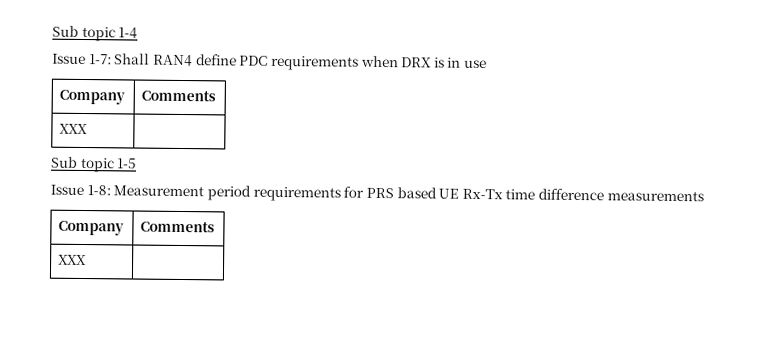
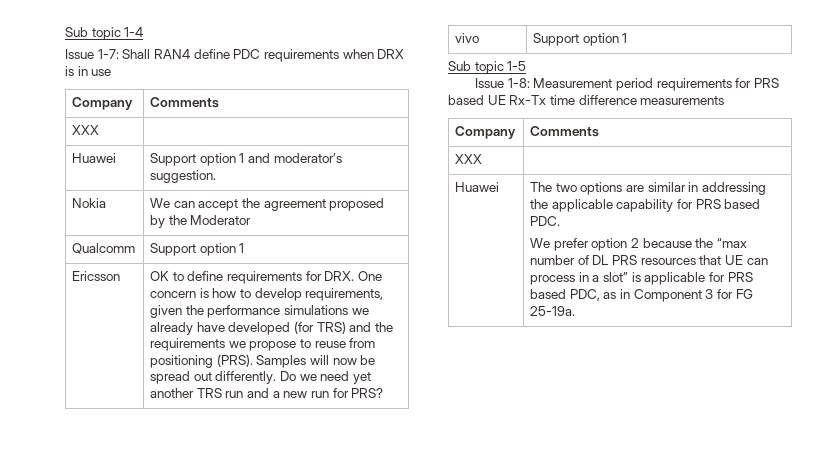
+ Huawei | Support option 1 and moderator’s suggestion.
+ Nokia | We can accept the agreement proposed by the Moderator
+ Qualcomm | Support option 1
+ Ericsson | OK to define requirements for DRX. One concern is how to develop requirements, given the performance simulations we already have developed (for TRS) and the requirements we propose to reuse from positioning (PRS). Samples will now be spread out differently. Do we need yet another TRS run and a new run for PRS?
+ vivo | Support option 1
+ Huawei | The two options are similar in addressing the applicable capability for PRS based PDC.
+ We prefer option 2 because the “max number of DL PRS resources that UE can process in a slot” is applicable for PRS based PDC, as in Component 3 for FG 25-19a.

